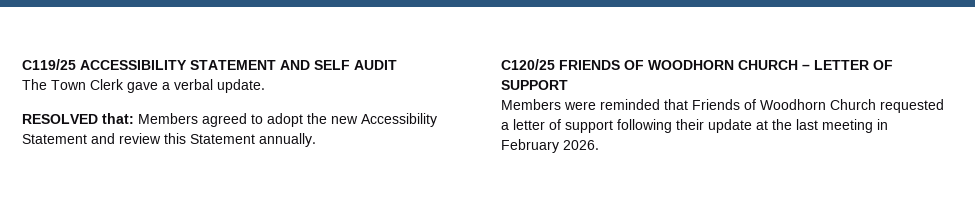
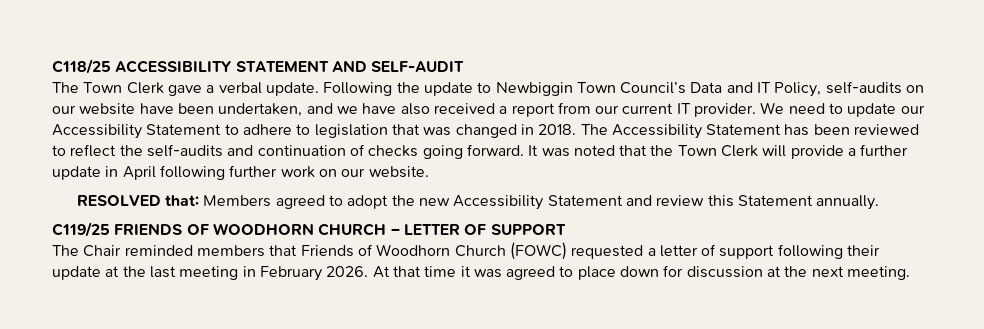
- C119/25 ACCESSIBILITY STATEMENT AND SELF AUDIT
+ C118/25 ACCESSIBILITY STATEMENT AND SELF-AUDIT
+ Following the update to Newbiggin Town Council’s Data and IT Policy, self-audits on our website have been undertaken, and we have also received a report from our current IT provider. We need to update our Accessibility Statement to adhere to legislation that was changed in 2018. The Accessibility Statement has been reviewed to reflect the self-audits and continuation of checks going forward. It was noted that the Town Clerk will provide a further update in April following further work on our website.
- C120/25 FRIENDS OF WOODHORN CHURCH – LETTER OF SUPPORT
+ C119/25 FRIENDS OF WOODHORN CHURCH – LETTER OF SUPPORT
- Members were reminded that Friends of Woodhorn Church requested a letter of support following their update at the last meeting in February 2026.
+ The Chair reminded members that Friends of Woodhorn Church (FOWC) requested a letter of support following their update at the last meeting in February 2026.
+ At that time it was agreed to place down for discussion at the next meeting.

